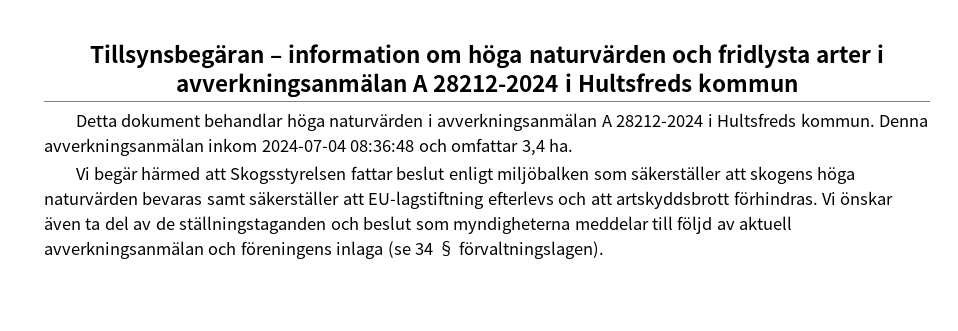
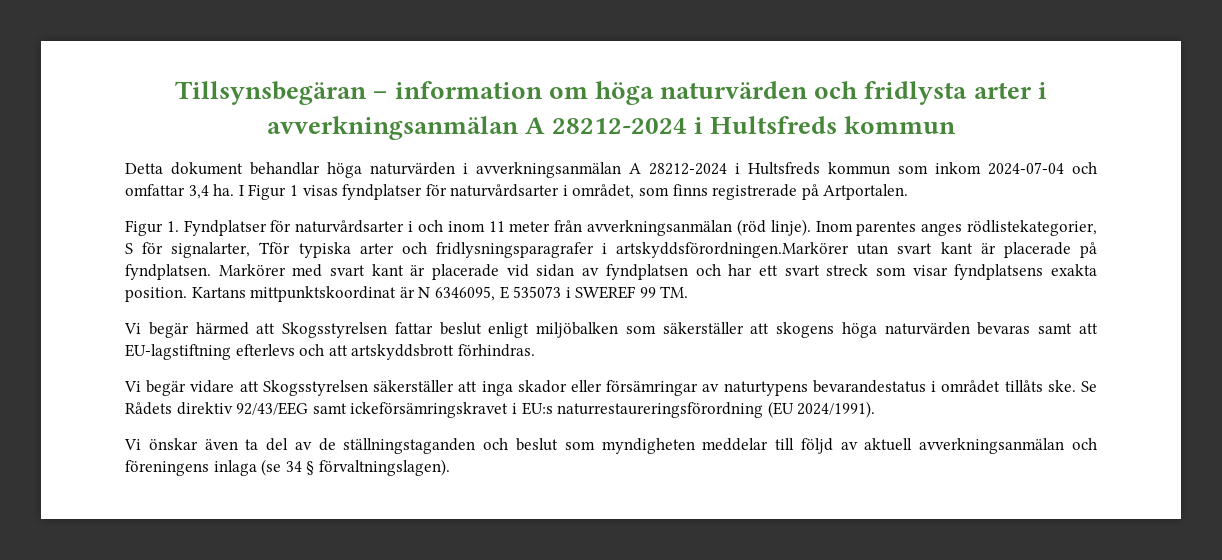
- Detta dokument behandlar höga naturvärden i avverkningsanmälan A 28212-2024 i Hultsfreds kommun. Denna avverkningsanmälan inkom 2024-07-04 08:36:48 och omfattar 3,4 ha.
+ Detta dokument behandlar höga naturvärden i avverkningsanmälan A 28212-2024 i Hultsfreds kommun som inkom 2024-07-04 och omfattar 3,4 ha. I Figur 1 visas fyndplatser för naturvårdsarter i området, som finns registrerade på Artportalen.
+ Figur 1. Fyndplatser för naturvårdsarter i och inom 11 meter från avverkningsanmälan (röd linje). Inom parentes anges rödlistekategorier, S för signalarter, Tför typiska arter och fridlysningsparagrafer i artskyddsförordningen.Markörer utan svart kant är placerade på fyndplatsen. Markörer med svart kant är placerade vid sidan av fyndplatsen och har ett svart streck som visar fyndplatsens exakta position. Kartans mittpunktskoordinat är N 6346095, E 535073 i SWEREF 99 TM.
- Vi begär härmed att Skogsstyrelsen fattar beslut enligt miljöbalken som säkerställer att skogens höga naturvärden bevaras samt säkerställer att EU-lagstiftning efterlevs och att artskyddsbrott förhindras. Vi önskar även ta del av de ställningstaganden och beslut som myndigheterna meddelar till följd av aktuell avverkningsanmälan och föreningens inlaga (se 34 § förvaltningslagen).
+ Vi begär härmed att Skogsstyrelsen fattar beslut enligt miljöbalken som säkerställer att skogens höga naturvärden bevaras samt att EU-lagstiftning efterlevs och att artskyddsbrott förhindras.
+ Vi begär vidare att Skogsstyrelsen säkerställer att inga skador eller försämringar av naturtypens bevarandestatus i området tillåts ske. Se Rådets direktiv 92/43/EEG samt ickeförsämringskravet i EU:s naturrestaureringsförordning (EU 2024/1991).
+ Vi önskar även ta del av de ställningstaganden och beslut som myndigheten meddelar till följd av aktuell avverkningsanmälan och föreningens inlaga (se 34 § förvaltningslagen).

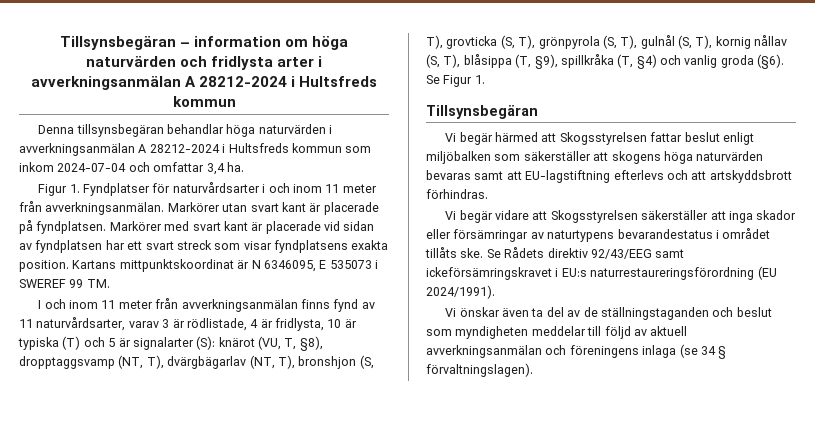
- Detta dokument behandlar höga naturvärden i avverkningsanmälan A 28212-2024 i Hultsfreds kommun som inkom 2024-07-04 och omfattar 3,4 ha. I Figur 1 visas fyndplatser för naturvårdsarter i området, som finns registrerade på Artportalen.
+ Denna tillsynsbegäran behandlar höga naturvärden i avverkningsanmälan A 28212-2024 i Hultsfreds kommun som inkom 2024-07-04 och omfattar 3,4 ha.
- Figur 1. Fyndplatser för naturvårdsarter i och inom 11 meter från avverkningsanmälan (röd linje). Inom parentes anges rödlistekategorier, S för signalarter, Tför typiska arter och fridlysningsparagrafer i artskyddsförordningen.Markörer utan svart kant är placerade på fyndplatsen.
+ Figur 1. Fyndplatser för naturvårdsarter i och inom 11 meter från avverkningsanmälan. Markörer utan svart kant är placerade på fyndplatsen.
- Markörer med svart kant är placerade vid sidan av fyndplatsen och har ett svart streck som visar fyndplatsens exakta position.
+ Markörer med svart kant är placerade vid sidan av fyndplatsen har ett svart streck som visar fyndplatsens exakta position.
+ I och inom 11 meter från avverkningsanmälan finns fynd av 11 naturvårdsarter, varav 3 är rödlistade, 4 är fridlysta, 10 är typiska (T) och 5 är signalarter (S): knärot (VU, T, §8), dropptaggsvamp (NT, T), dvärgbägarlav (NT, T), bronshjon (S, T), grovticka (S, T), grönpyrola (S, T), gulnål (S, T), kornig nållav (S, T), blåsippa (T, §9), spillkråka (T, §4) och vanlig groda (§6). Se Figur 1.
+ Tillsynsbegäran

